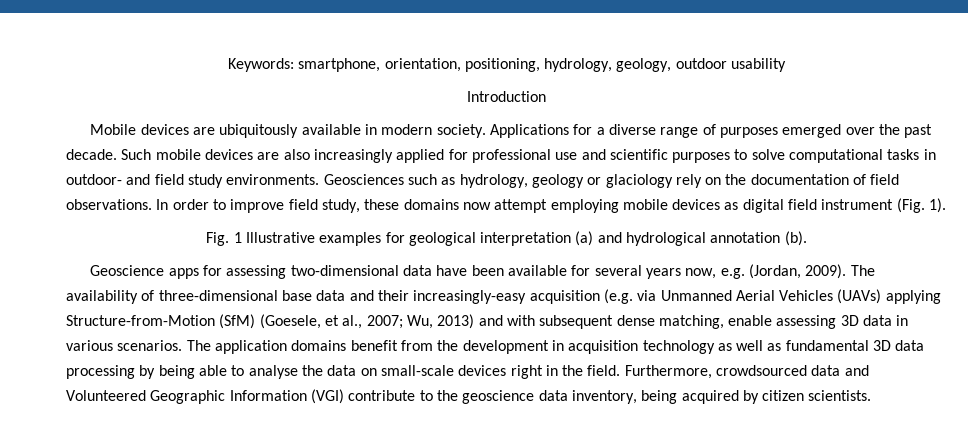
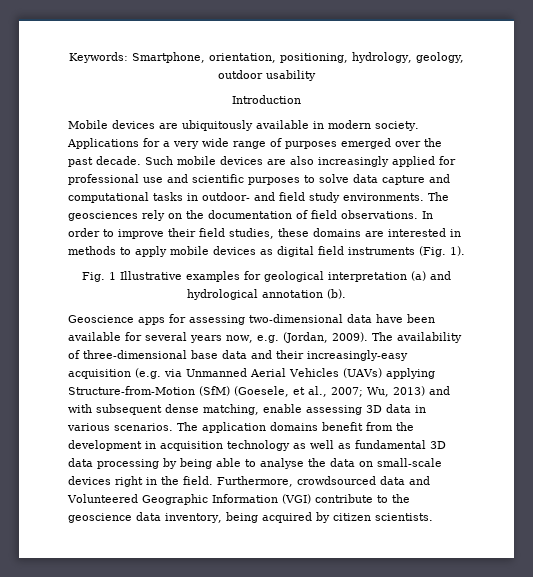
- Keywords: smartphone, orientation, positioning, hydrology, geology, outdoor usability
+ Keywords: Smartphone, orientation, positioning, hydrology, geology, outdoor usability
- Applications for a diverse range of purposes emerged over the past decade.
+ Applications for a very wide range of purposes emerged over the past decade.
- Such mobile devices are also increasingly applied for professional use and scientific purposes to solve computational tasks in outdoor- and field study environments.
+ Such mobile devices are also increasingly applied for professional use and scientific purposes to solve data capture and computational tasks in outdoor- and field study environments.
- Geosciences such as hydrology, geology or glaciology rely on the documentation of field observations.
+ The geosciences rely on the documentation of field observations.
- In order to improve field study, these domains now attempt employing mobile devices as digital field instrument (Fig. 1).
+ In order to improve their field studies, these domains are interested in methods to apply mobile devices as digital field instruments (Fig. 1).

